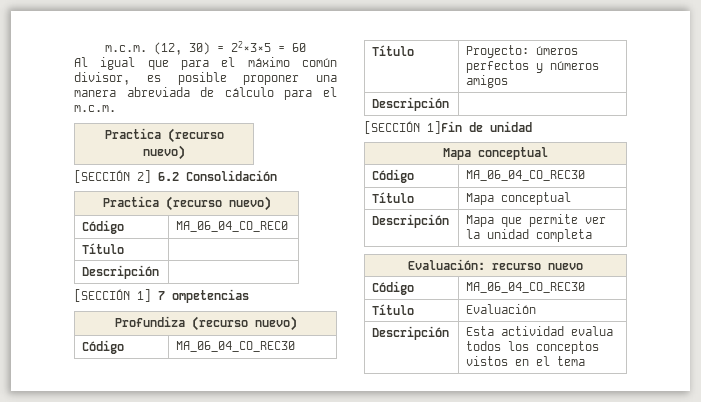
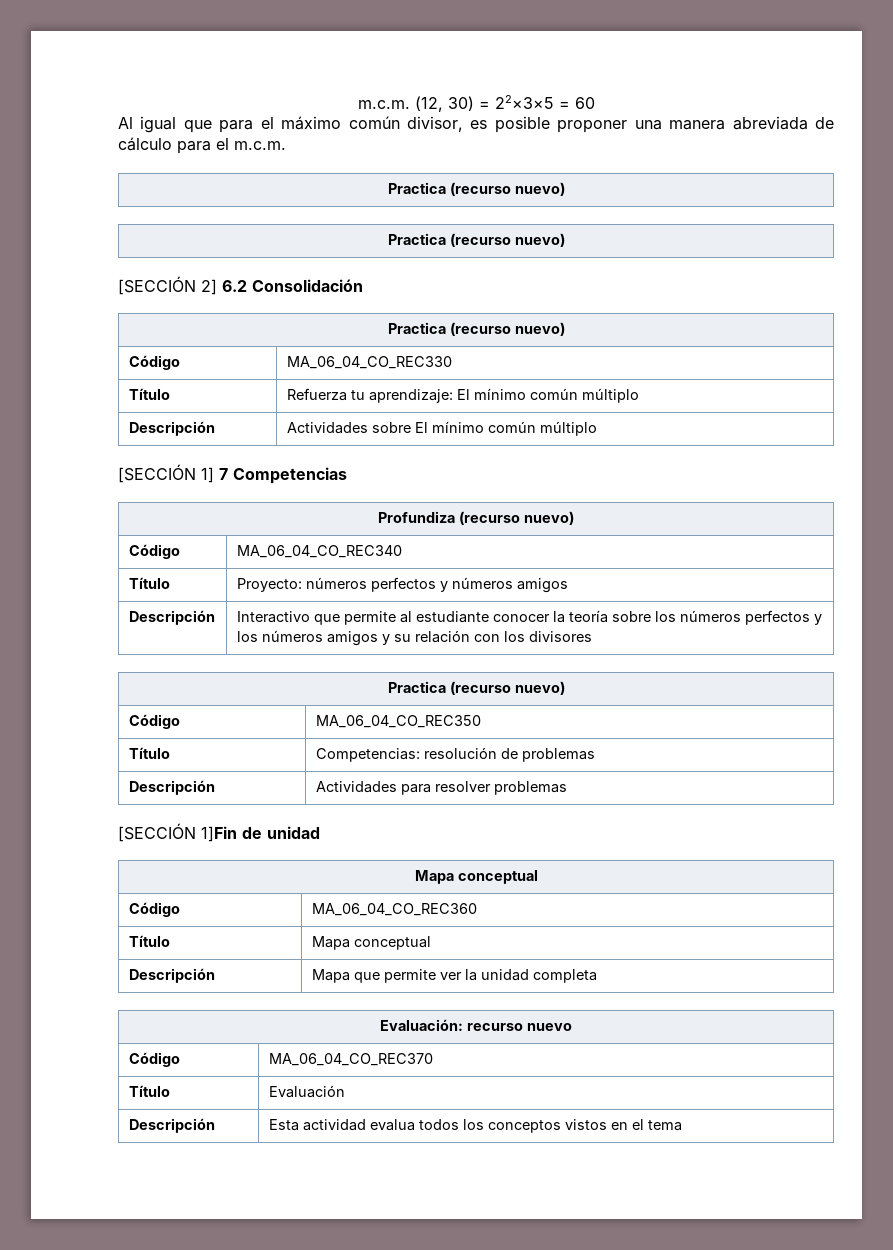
  Al igual que para el máximo común divisor, es posible proponer una manera abreviada de cálculo para el m.c.m.
+ Practica (recurso nuevo)
- Código | MA_06_04_CO_REC0
- Título |
- Descripción |
+ Código | MA_06_04_CO_REC330
+ Título | Refuerza tu aprendizaje: El mínimo común múltiplo
+ Descripción | Actividades sobre El mínimo común múltiplo
- [SECCIÓN 1] 7 ompetencias
+ [SECCIÓN 1] 7 Competencias
  Profundiza (recurso nuevo)
- Código | MA_06_04_CO_REC30
+ Código | MA_06_04_CO_REC340
- Título | Proyecto: úmeros perfectos y números amigos
- Descripción |
+ Título | Proyecto: números perfectos y números amigos
+ Descripción | Interactivo que permite al estudiante conocer la teoría sobre los números perfectos y los números amigos y su relación con los divisores
+ Practica (recurso nuevo)
+ Código | MA_06_04_CO_REC350
+ Título | Competencias: resolución de problemas
+ Descripción | Actividades para resolver problemas
  [SECCIÓN 1]Fin de unidad
  Mapa conceptual
- Código | MA_06_04_CO_REC30
+ Código | MA_06_04_CO_REC360
  Evaluación: recurso nuevo
- Código | MA_06_04_CO_REC30
+ Código | MA_06_04_CO_REC370

